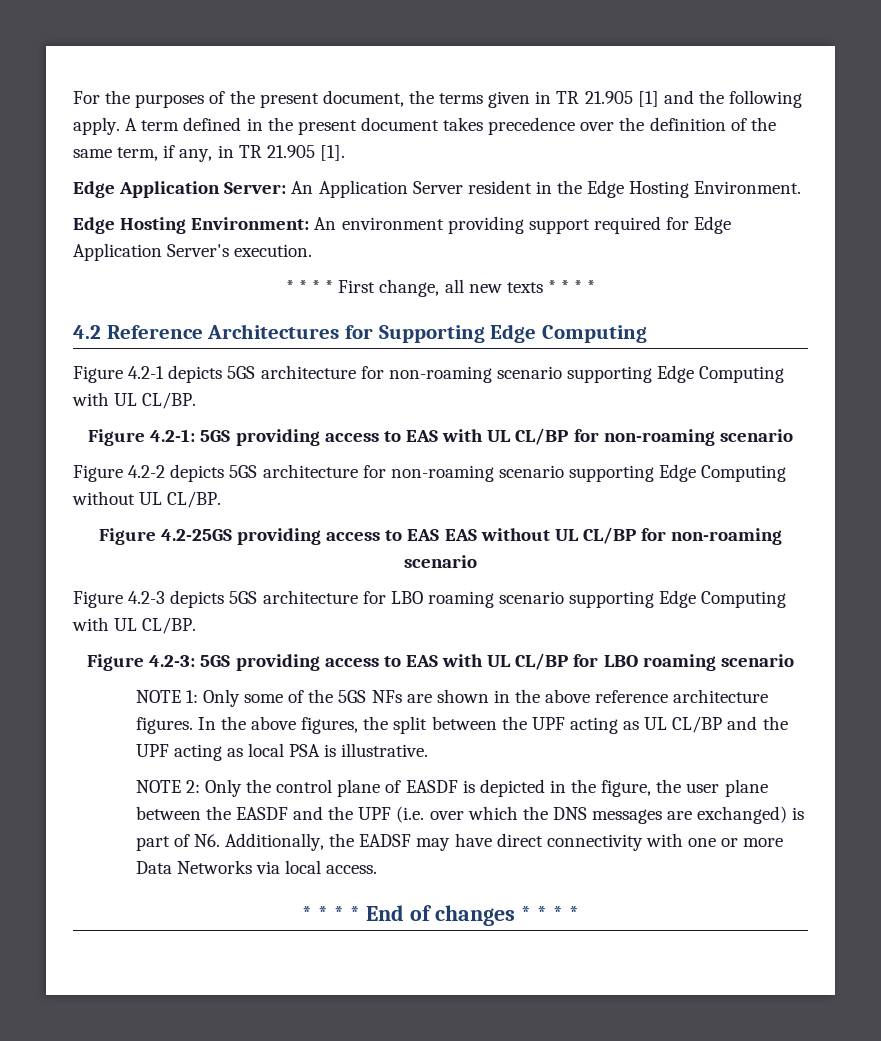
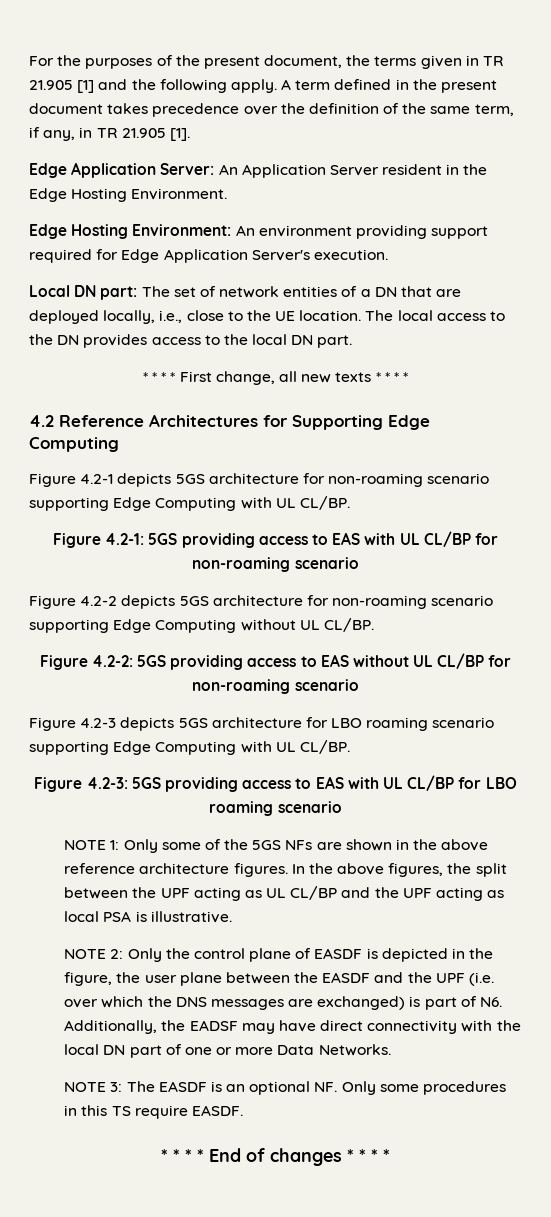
+ Local DN part: The set of network entities of a DN that are deployed locally, i.e., close to the UE location. The local access to the DN provides access to the local DN part.
- Figure 4.2-25GS providing access to EAS EAS without UL CL/BP for non-roaming scenario
+ Figure 4.2-2: 5GS providing access to EAS without UL CL/BP for non-roaming scenario
- NOTE 2: Only the control plane of EASDF is depicted in the figure, the user plane between the EASDF and the UPF (i.e. over which the DNS messages are exchanged) is part of N6. Additionally, the EADSF may have direct connectivity with one or more Data Networks via local access.
+ NOTE 2: Only the control plane of EASDF is depicted in the figure, the user plane between the EASDF and the UPF (i.e. over which the DNS messages are exchanged) is part of N6. Additionally, the EADSF may have direct connectivity with the local DN part of one or more Data Networks.
+ NOTE 3: The EASDF is an optional NF. Only some procedures in this TS require EASDF.

